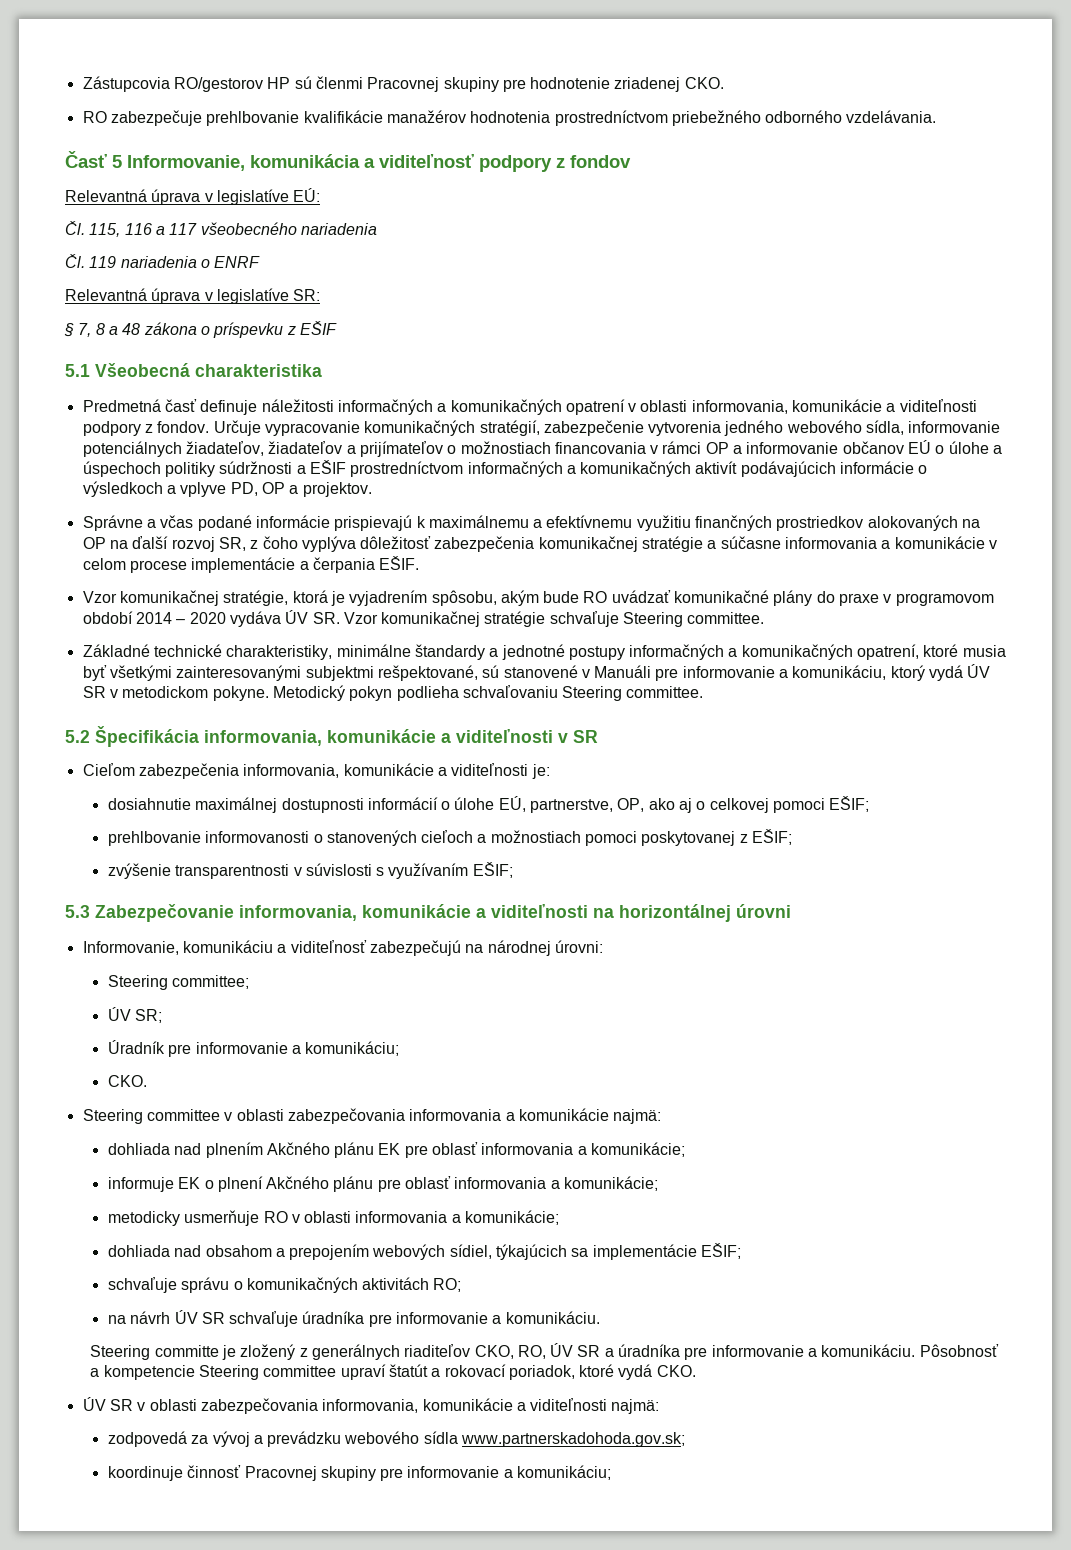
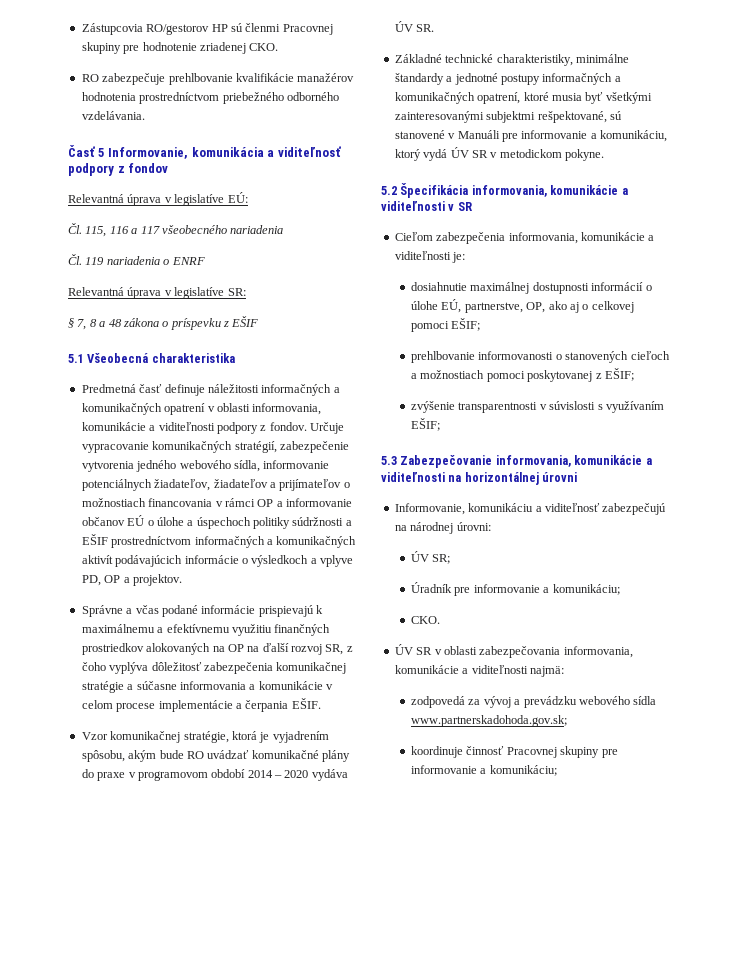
- Vzor komunikačnej stratégie, ktorá je vyjadrením spôsobu, akým bude RO uvádzať komunikačné plány do praxe v programovom období 2014 – 2020 vydáva ÚV SR. Vzor komunikačnej stratégie schvaľuje Steering committee.
+ Vzor komunikačnej stratégie, ktorá je vyjadrením spôsobu, akým bude RO uvádzať komunikačné plány do praxe v programovom období 2014 – 2020 vydáva ÚV SR.
- Metodický pokyn podlieha schvaľovaniu Steering committee.
- Steering committee;
- Steering committee v oblasti zabezpečovania informovania a komunikácie najmä:
- dohliada nad plnením Akčného plánu EK pre oblasť informovania a komunikácie;
- informuje EK o plnení Akčného plánu pre oblasť informovania a komunikácie;
- metodicky usmerňuje RO v oblasti informovania a komunikácie;
- dohliada nad obsahom a prepojením webových sídiel, týkajúcich sa implementácie EŠIF;
- schvaľuje správu o komunikačných aktivitách RO;
- na návrh ÚV SR schvaľuje úradníka pre informovanie a komunikáciu.
- Steering committe je zložený z generálnych riaditeľov CKO, RO, ÚV SR a úradníka pre informovanie a komunikáciu. Pôsobnosť a kompetencie Steering committee upraví štatút a rokovací poriadok, ktoré vydá CKO.

